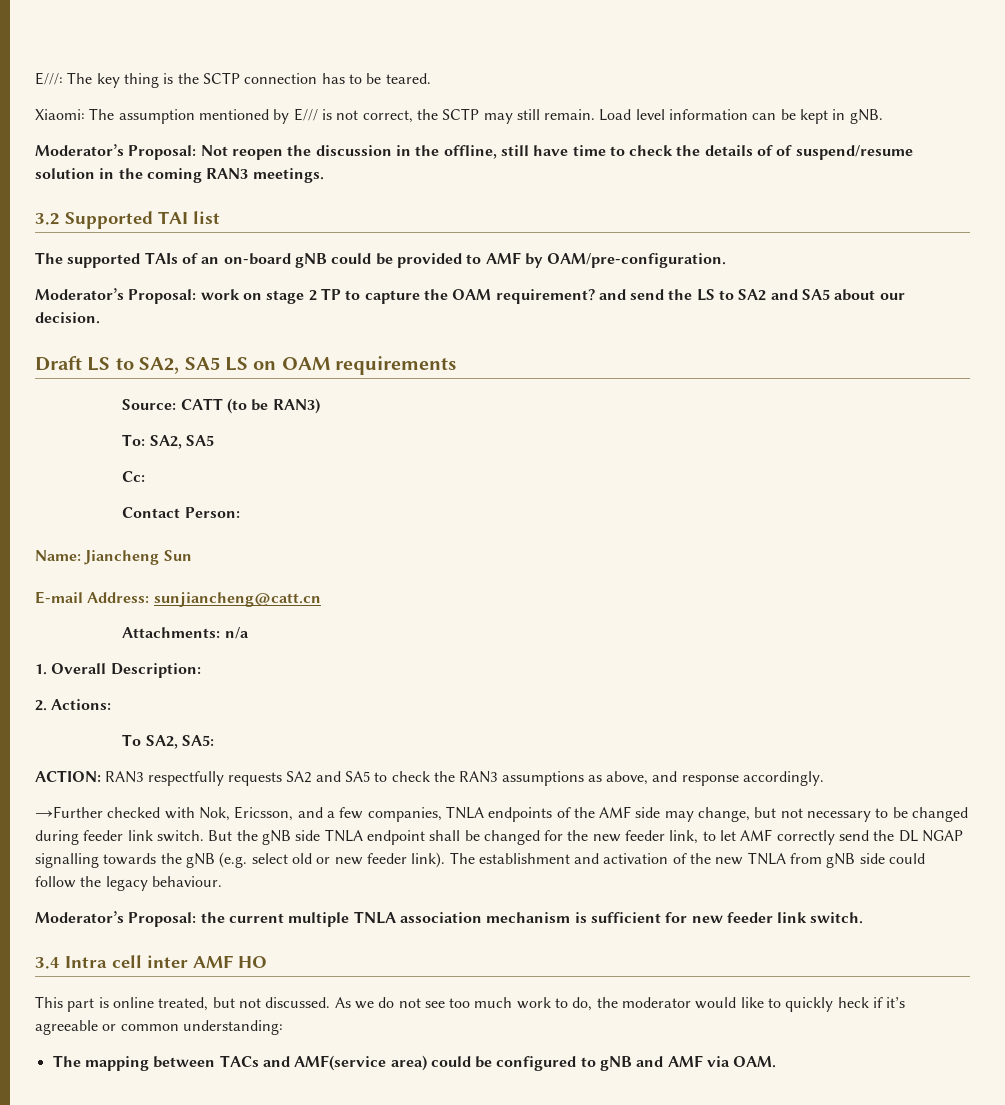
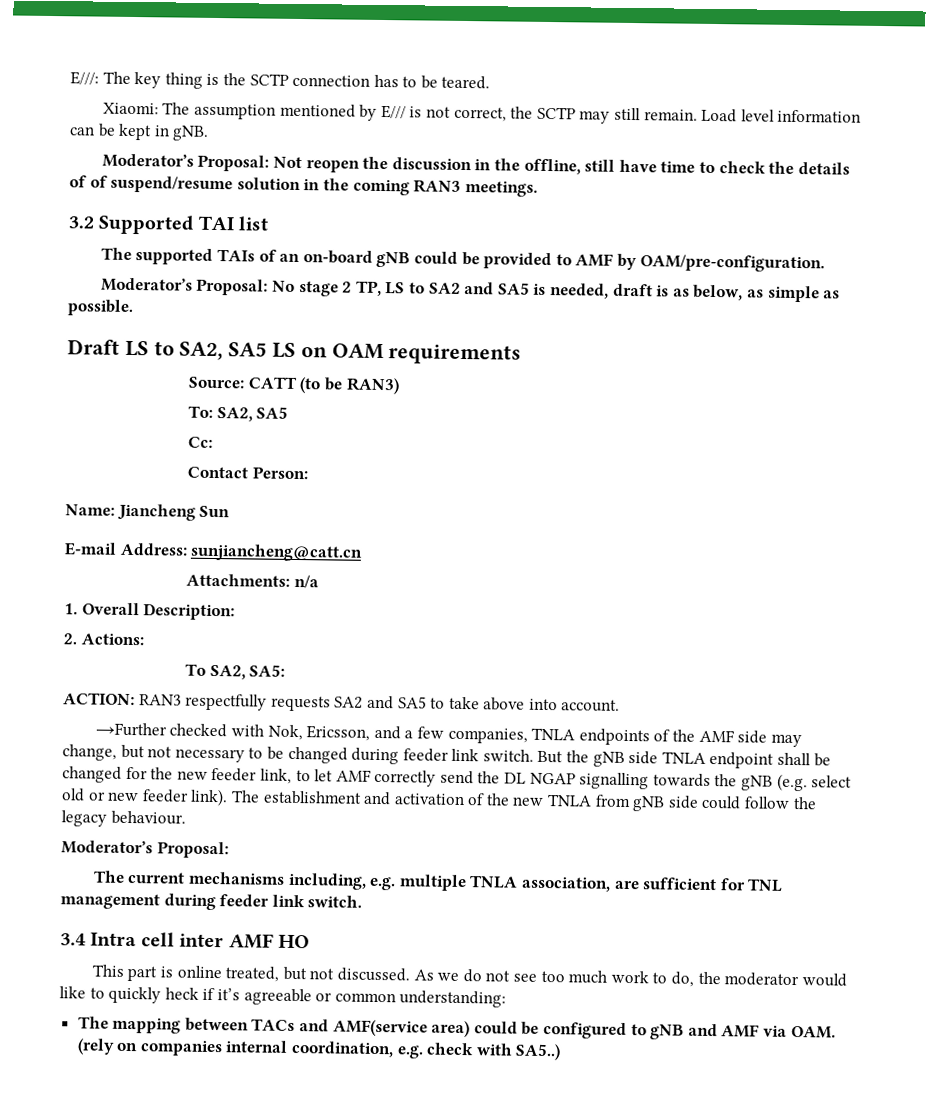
- Moderator’s Proposal: work on stage 2 TP to capture the OAM requirement? and send the LS to SA2 and SA5 about our decision.
+ Moderator’s Proposal: No stage 2 TP, LS to SA2 and SA5 is needed, draft is as below, as simple as possible.
- ACTION: RAN3 respectfully requests SA2 and SA5 to check the RAN3 assumptions as above, and response accordingly.
+ ACTION: RAN3 respectfully requests SA2 and SA5 to take above into account.
  The establishment and activation of the new TNLA from gNB side could follow the legacy behaviour.
- Moderator’s Proposal: the current multiple TNLA association mechanism is sufficient for new feeder link switch.
+ Moderator’s Proposal:
+ The current mechanisms including, e.g. multiple TNLA association, are sufficient for TNL management during feeder link switch.
- The mapping between TACs and AMF(service area) could be configured to gNB and AMF via OAM.
+ The mapping between TACs and AMF(service area) could be configured to gNB and AMF via OAM. (rely on companies internal coordination, e.g. check with SA5..)

